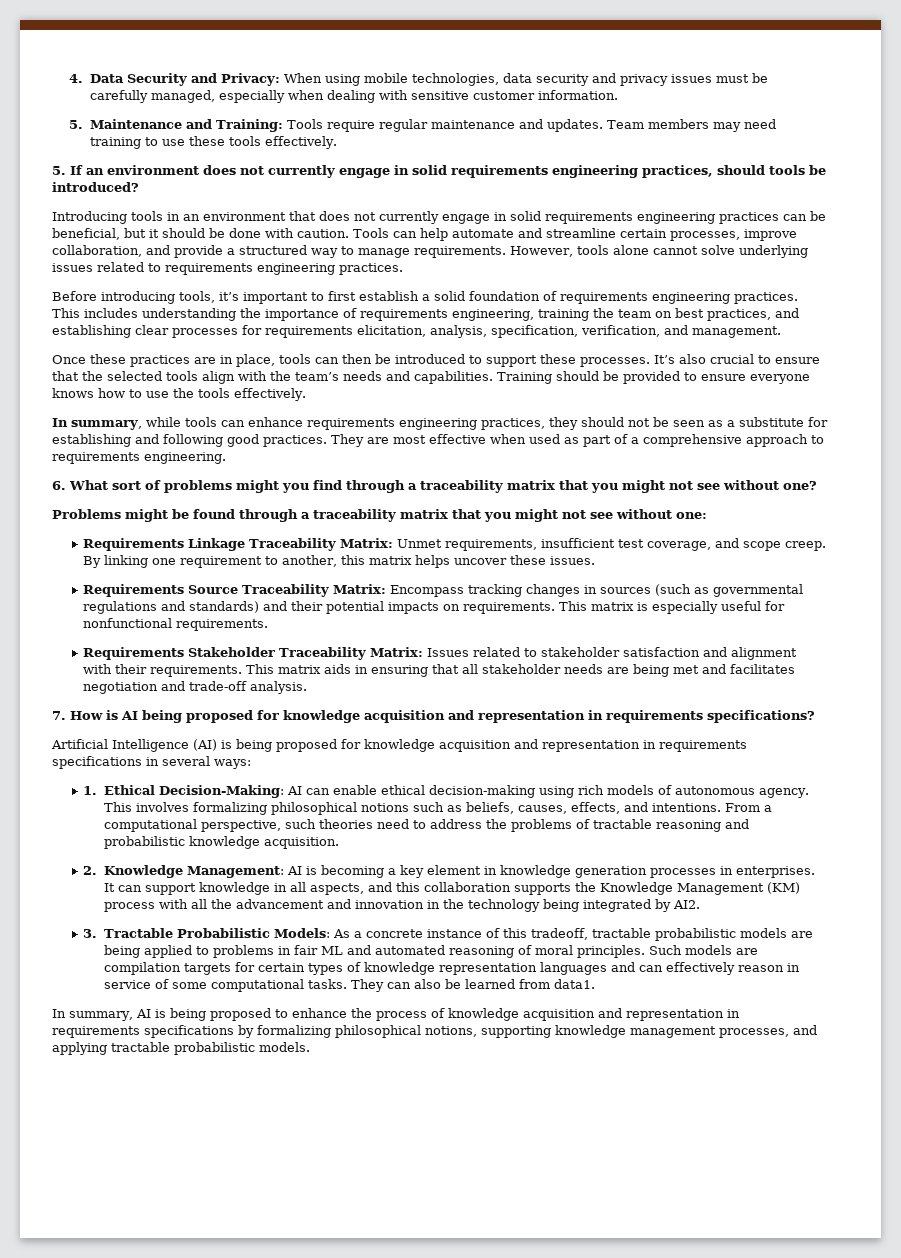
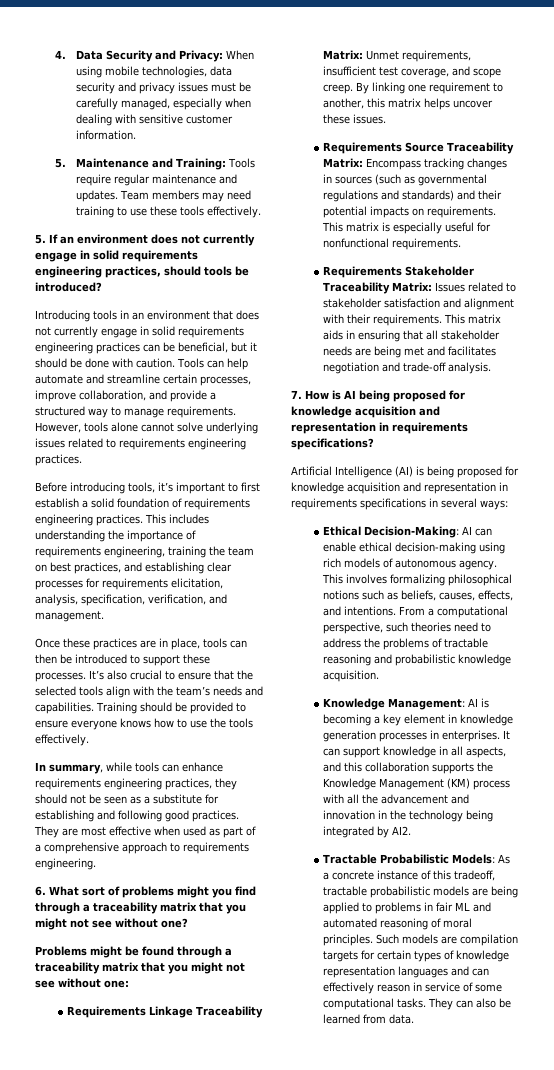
- 1. Ethical Decision-Making: AI can enable ethical decision-making using rich models of autonomous agency.
+ Ethical Decision-Making: AI can enable ethical decision-making using rich models of autonomous agency.
- 2. Knowledge Management: AI is becoming a key element in knowledge generation processes in enterprises.
+ Knowledge Management: AI is becoming a key element in knowledge generation processes in enterprises.
- 3. Tractable Probabilistic Models: As a concrete instance of this tradeoff, tractable probabilistic models are being applied to problems in fair ML and automated reasoning of moral principles.
+ Tractable Probabilistic Models: As a concrete instance of this tradeoff, tractable probabilistic models are being applied to problems in fair ML and automated reasoning of moral principles.
- They can also be learned from data1.
- In summary, AI is being proposed to enhance the process of knowledge acquisition and representation in requirements specifications by formalizing philosophical notions, supporting knowledge management processes, and applying tractable probabilistic models.
+ They can also be learned from data.

